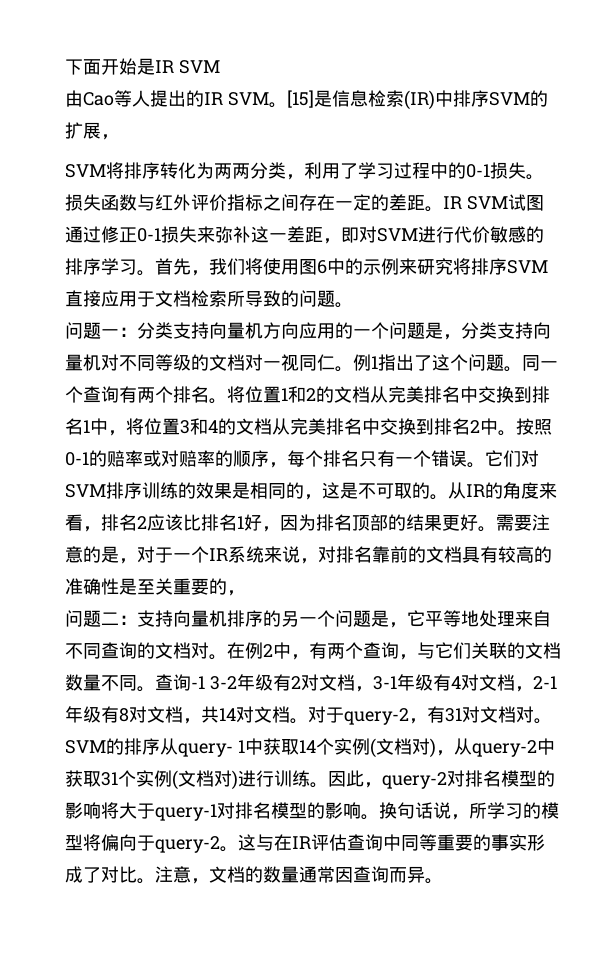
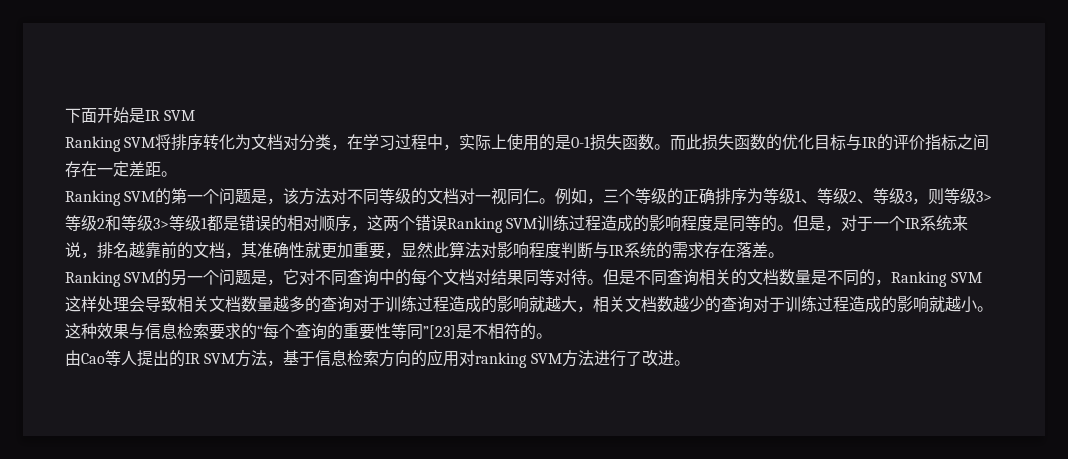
- 由Cao等人提出的IR SVM。[15]是信息检索(IR)中排序SVM的扩展，
- SVM将排序转化为两两分类，利用了学习过程中的0-1损失。损失函数与红外评价指标之间存在一定的差距。IR SVM试图通过修正0-1损失来弥补这一差距，即对SVM进行代价敏感的排序学习。首先，我们将使用图6中的示例来研究将排序SVM直接应用于文档检索所导致的问题。
- 问题一：分类支持向量机方向应用的一个问题是，分类支持向量机对不同等级的文档对一视同仁。
+ Ranking SVM将排序转化为文档对分类，在学习过程中，实际上使用的是0-1损失函数。而此损失函数的优化目标与IR的评价指标之间存在一定差距。
+ Ranking SVM的第一个问题是，该方法对不同等级的文档对一视同仁。
- 例1指出了这个问题。同一个查询有两个排名。将位置1和2的文档从完美排名中交换到排名1中，将位置3和4的文档从完美排名中交换到排名2中。按照0-1的赔率或对赔率的顺序，每个排名只有一个错误。它们对SVM排序训练的效果是相同的，这是不可取的。从IR的角度来看，排名2应该比排名1好，因为排名顶部的结果更好。需要注意的是，对于一个IR系统来说，对排名靠前的文档具有较高的准确性是至关重要的，
- 问题二：支持向量机排序的另一个问题是，它平等地处理来自不同查询的文档对。在例2中，有两个查询，与它们关联的文档数量不同。查询-1 3-2年级有2对文档，3-1年级有4对文档，2-1年级有8对文档，共14对文档。对于query-2，有31对文档对。SVM的排序从query- 1中获取14个实例(文档对)，从query-2中获取31个实例(文档对)进行训练。因此，query-2对排名模型的影响将大于query-1对排名模型的影响。换句话说，所学习的模型将偏向于query-2。这与在IR评估查询中同等重要的事实形成了对比。注意，文档的数量通常因查询而异。
+ 例如，三个等级的正确排序为等级1、等级2、等级3，则等级3>等级2和等级3>等级1都是错误的相对顺序，这两个错误Ranking SVM训练过程造成的影响程度是同等的。但是，对于一个IR系统来说，排名越靠前的文档，其准确性就更加重要，显然此算法对影响程度判断与IR系统的需求存在落差。
+ Ranking SVM的另一个问题是，它对不同查询中的每个文档对结果同等对待。但是不同查询相关的文档数量是不同的，Ranking SVM这样处理会导致相关文档数量越多的查询对于训练过程造成的影响就越大，相关文档数越少的查询对于训练过程造成的影响就越小。这种效果与信息检索要求的“每个查询的重要性等同”[23]是不相符的。
+ 由Cao等人提出的IR SVM方法，基于信息检索方向的应用对ranking SVM方法进行了改进。

